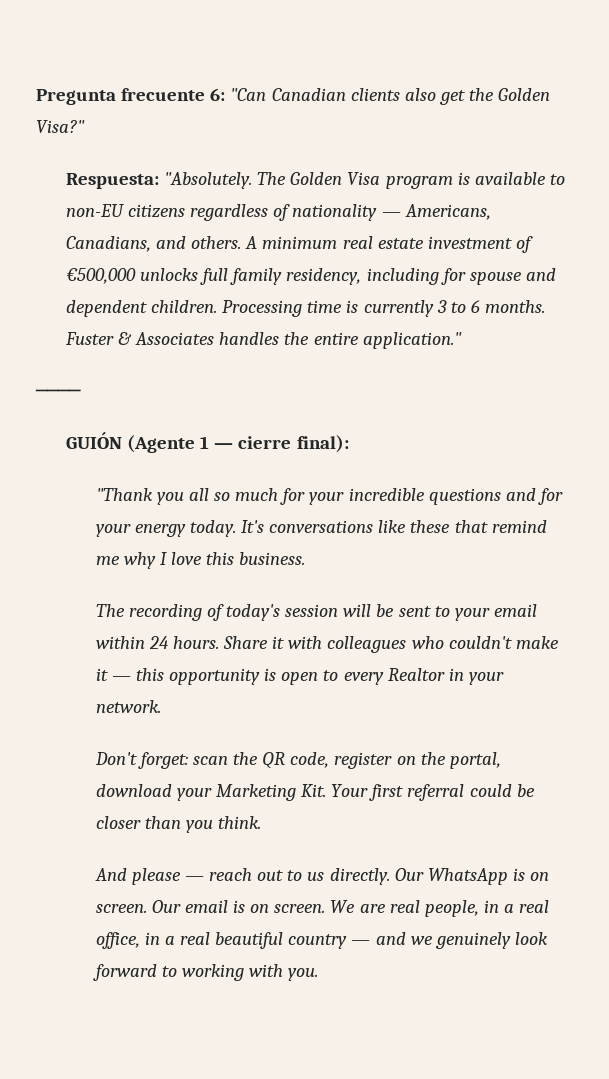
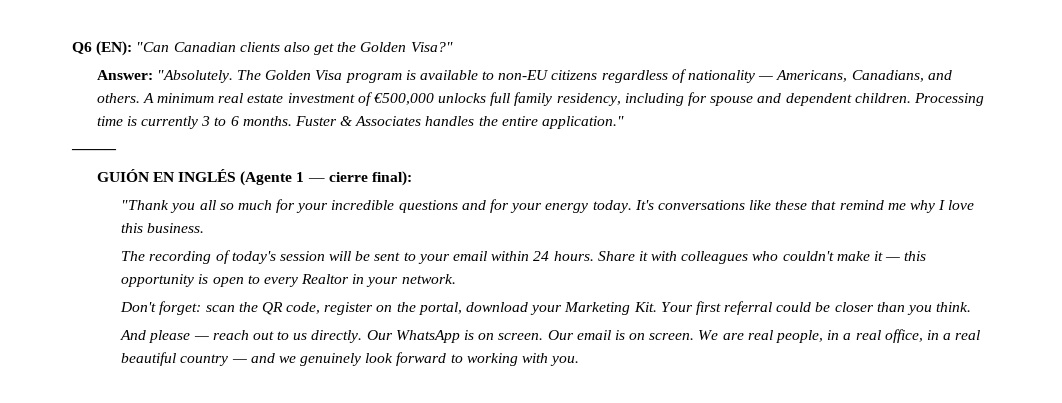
- Pregunta frecuente 6: "Can Canadian clients also get the Golden Visa?"
+ Q6 (EN): "Can Canadian clients also get the Golden Visa?"
- Respuesta: "Absolutely.
+ Answer: "Absolutely.
- GUIÓN (Agente 1 — cierre final):
+ GUIÓN EN INGLÉS (Agente 1 — cierre final):

